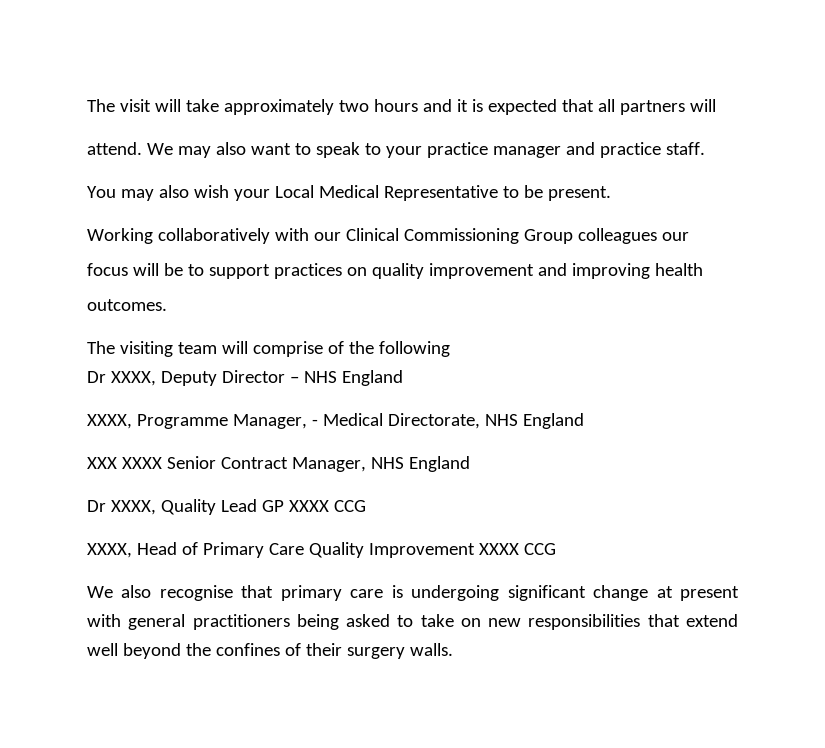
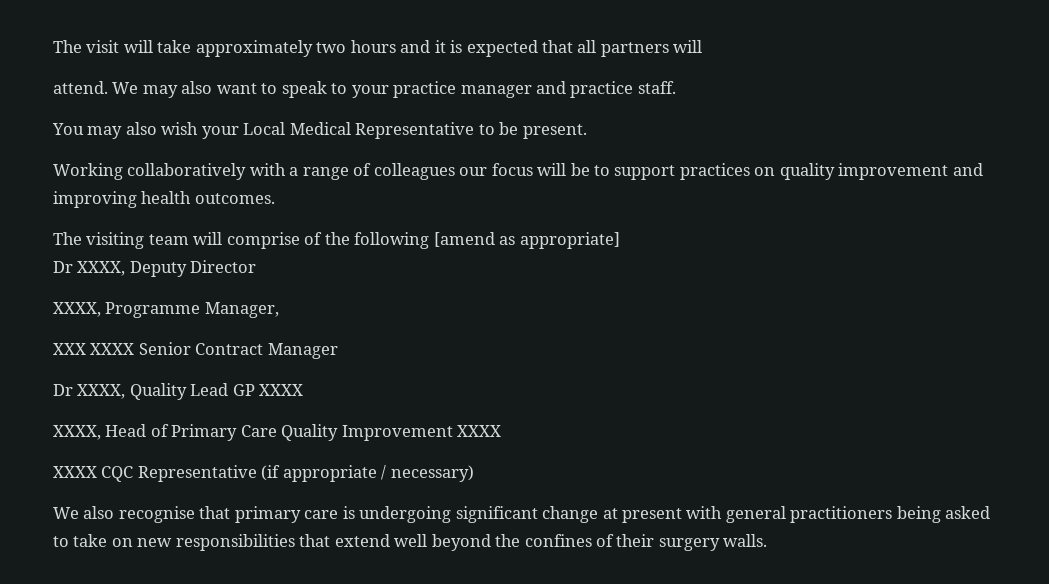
- Working collaboratively with our Clinical Commissioning Group colleagues our
- focus will be to support practices on quality improvement and improving health
- outcomes.
+ Working collaboratively with a range of colleagues our focus will be to support practices on quality improvement and improving health outcomes.
- The visiting team will comprise of the following
+ The visiting team will comprise of the following [amend as appropriate]
- Dr XXXX, Deputy Director – NHS England
+ Dr XXXX, Deputy Director
- XXXX, Programme Manager, - Medical Directorate, NHS England
+ XXXX, Programme Manager,
- XXX XXXX Senior Contract Manager, NHS England
+ XXX XXXX Senior Contract Manager
- Dr XXXX, Quality Lead GP XXXX CCG
+ Dr XXXX, Quality Lead GP XXXX
- XXXX, Head of Primary Care Quality Improvement XXXX CCG
+ XXXX, Head of Primary Care Quality Improvement XXXX
+ XXXX CQC Representative (if appropriate / necessary)

